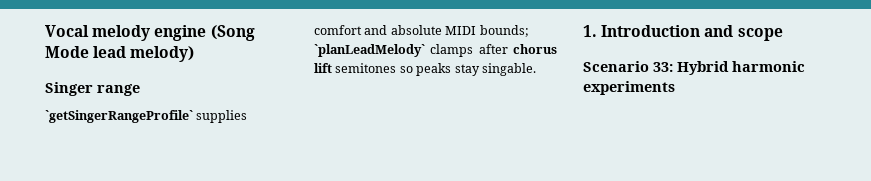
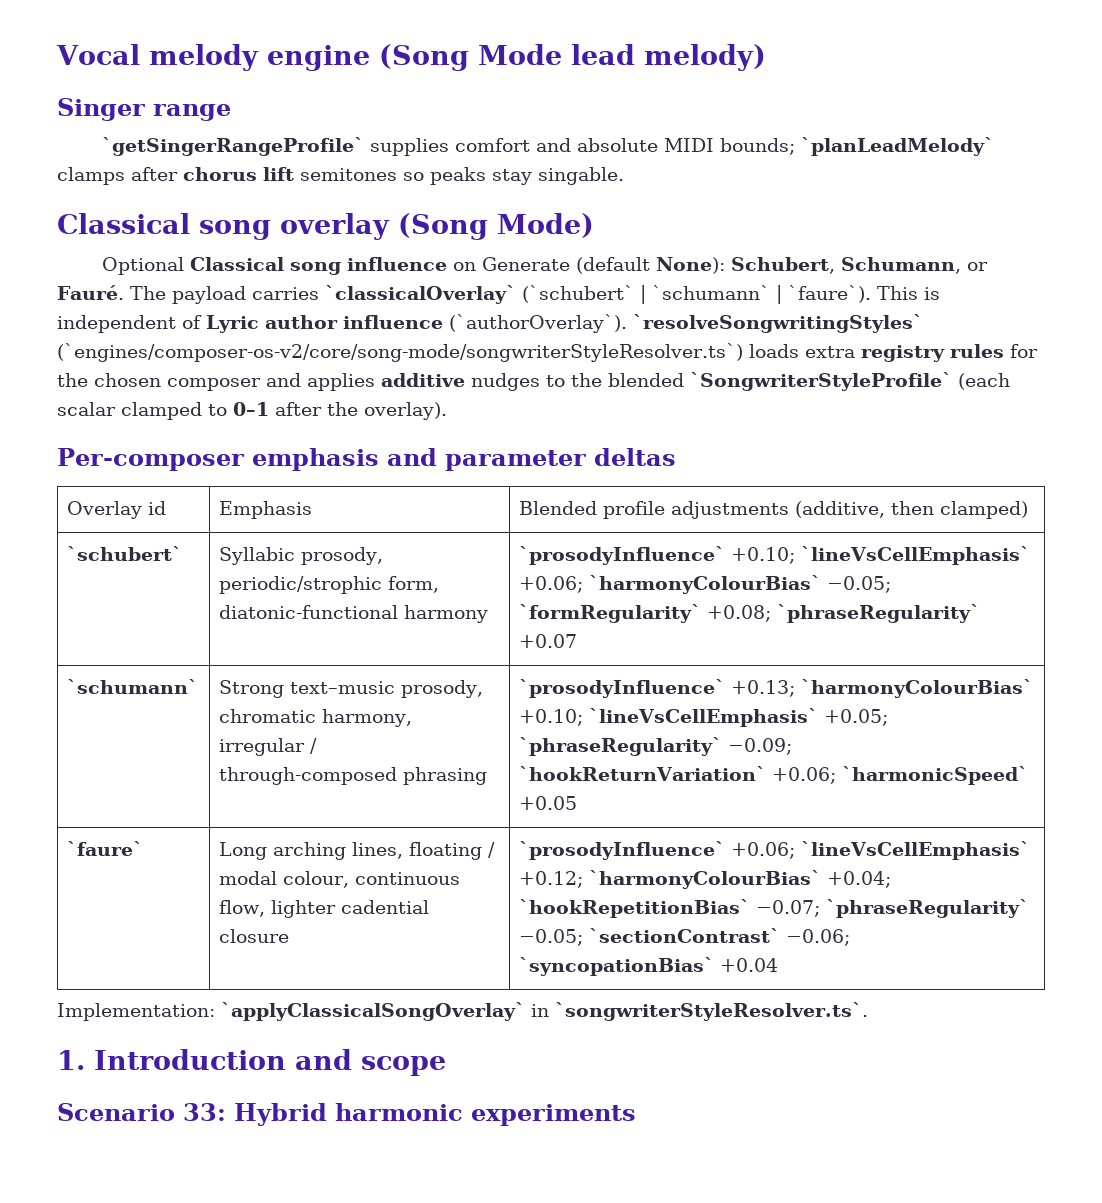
+ Classical song overlay (Song Mode)
+ Optional Classical song influence on Generate (default None): Schubert, Schumann, or Fauré. The payload carries `classicalOverlay` (`schubert` | `schumann` | `faure`). This is independent of Lyric author influence (`authorOverlay`). `resolveSongwritingStyles` (`engines/composer-os-v2/core/song-mode/songwriterStyleResolver.ts`) loads extra registry rules for the chosen composer and applies additive nudges to the blended `SongwriterStyleProfile` (each scalar clamped to 0–1 after the overlay).
+ Per-composer emphasis and parameter deltas
+ Overlay id | Emphasis | Blended profile adjustments (additive, then clamped)
+ `schubert` | Syllabic prosody, periodic/strophic form, diatonic-functional harmony | `prosodyInfluence` +0.10; `lineVsCellEmphasis` +0.06; `harmonyColourBias` −0.05; `formRegularity` +0.08; `phraseRegularity` +0.07
+ `schumann` | Strong text–music prosody, chromatic harmony, irregular / through-composed phrasing | `prosodyInfluence` +0.13; `harmonyColourBias` +0.10; `lineVsCellEmphasis` +0.05; `phraseRegularity` −0.09; `hookReturnVariation` +0.06; `harmonicSpeed` +0.05
+ `faure` | Long arching lines, floating / modal colour, continuous flow, lighter cadential closure | `prosodyInfluence` +0.06; `lineVsCellEmphasis` +0.12; `harmonyColourBias` +0.04; `hookRepetitionBias` −0.07; `phraseRegularity` −0.05; `sectionContrast` −0.06; `syncopationBias` +0.04
+ Implementation: `applyClassicalSongOverlay` in `songwriterStyleResolver.ts`.

